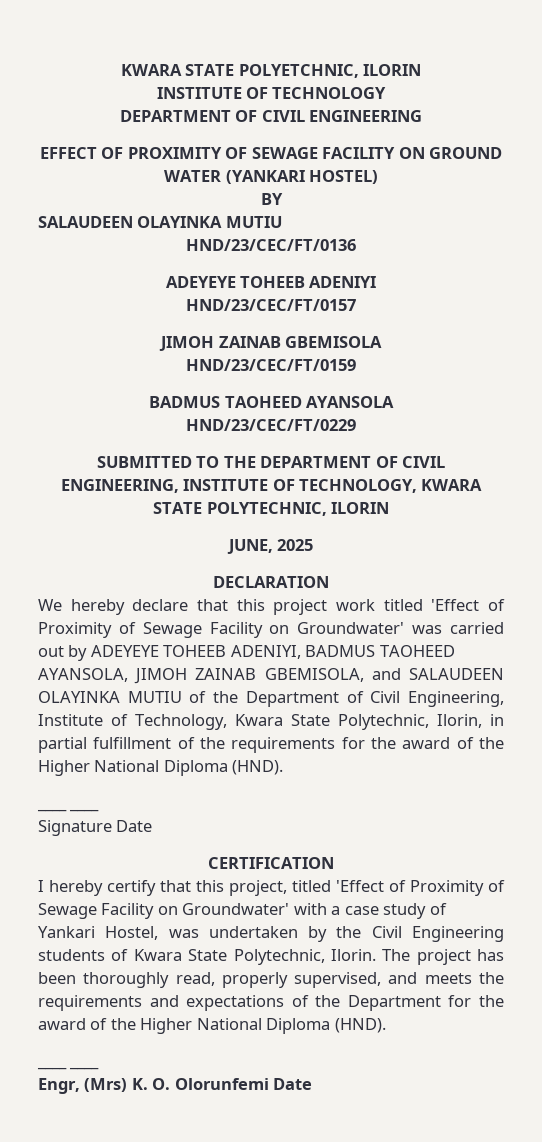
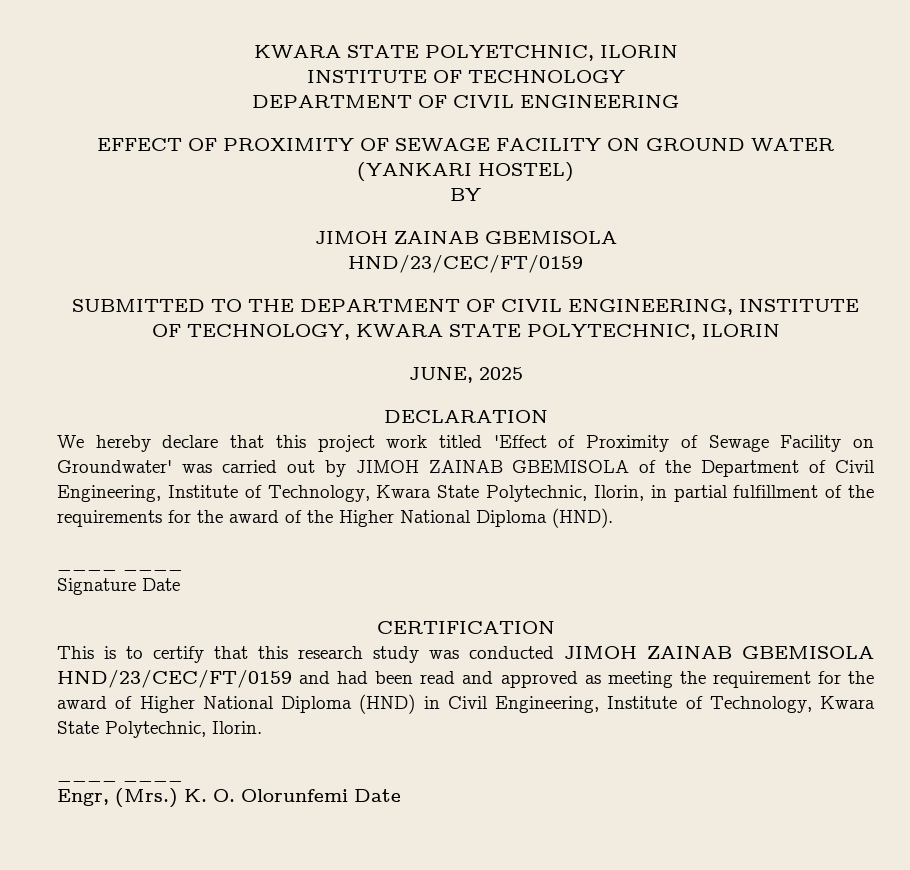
  BY
- SALAUDEEN OLAYINKA MUTIU
- HND/23/CEC/FT/0136
- ADEYEYE TOHEEB ADENIYI
- HND/23/CEC/FT/0157
- BADMUS TAOHEED AYANSOLA
- HND/23/CEC/FT/0229
- We hereby declare that this project work titled 'Effect of Proximity of Sewage Facility on Groundwater' was carried out by ADEYEYE TOHEEB ADENIYI, BADMUS TAOHEED AYANSOLA, JIMOH ZAINAB GBEMISOLA, and SALAUDEEN OLAYINKA MUTIU of the Department of Civil Engineering, Institute of Technology, Kwara State Polytechnic, Ilorin, in partial fulfillment of the requirements for the award of the Higher National Diploma (HND).
+ We hereby declare that this project work titled 'Effect of Proximity of Sewage Facility on Groundwater' was carried out by JIMOH ZAINAB GBEMISOLA of the Department of Civil Engineering, Institute of Technology, Kwara State Polytechnic, Ilorin, in partial fulfillment of the requirements for the award of the Higher National Diploma (HND).
- I hereby certify that this project, titled 'Effect of Proximity of Sewage Facility on Groundwater' with a case study of Yankari Hostel, was undertaken by the Civil Engineering students of Kwara State Polytechnic, Ilorin. The project has been thoroughly read, properly supervised, and meets the requirements and expectations of the Department for the award of the Higher National Diploma (HND).
+ This is to certify that this research study was conducted JIMOH ZAINAB GBEMISOLA HND/23/CEC/FT/0159 and had been read and approved as meeting the requirement for the award of Higher National Diploma (HND) in Civil Engineering, Institute of Technology, Kwara State Polytechnic, Ilorin.
- Engr, (Mrs) K. O. Olorunfemi Date
+ Engr, (Mrs.) K. O. Olorunfemi Date

